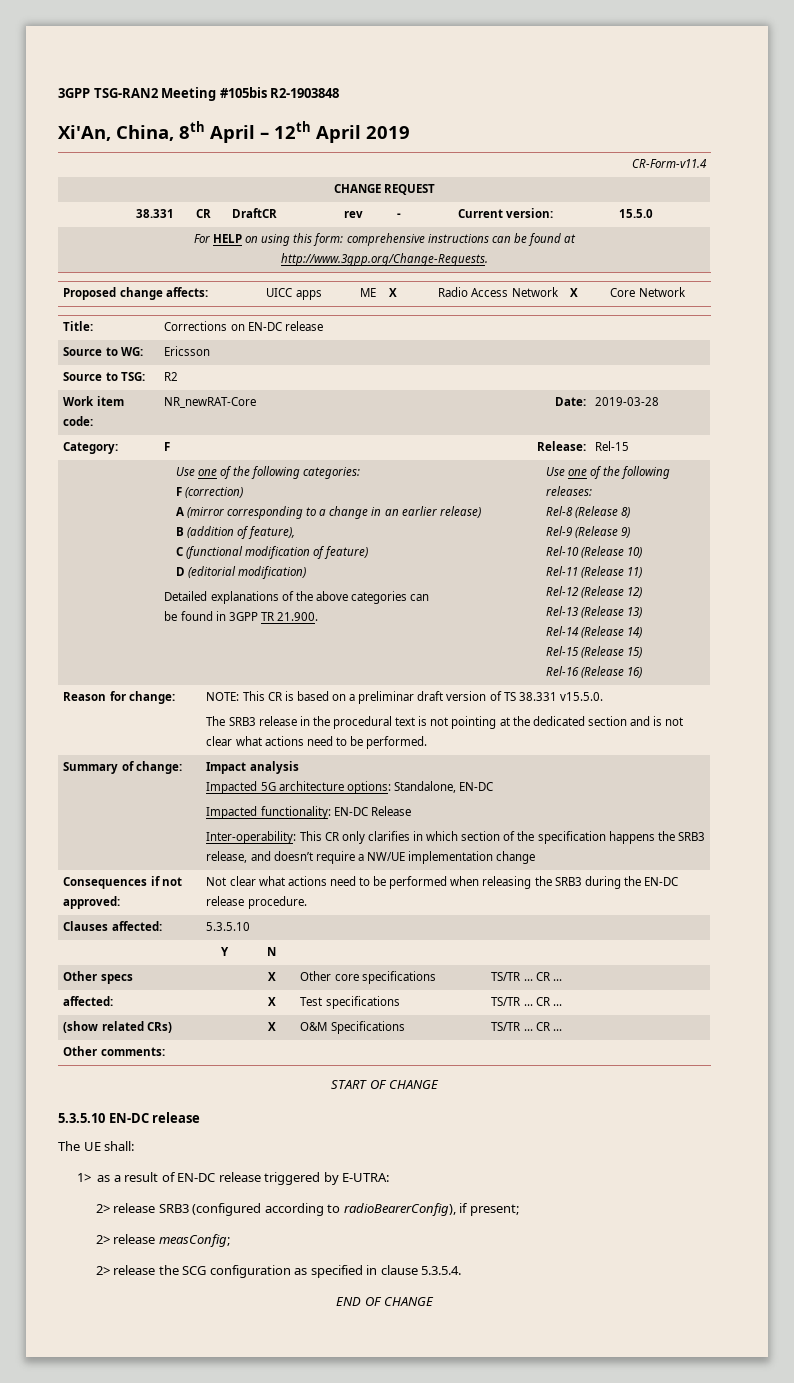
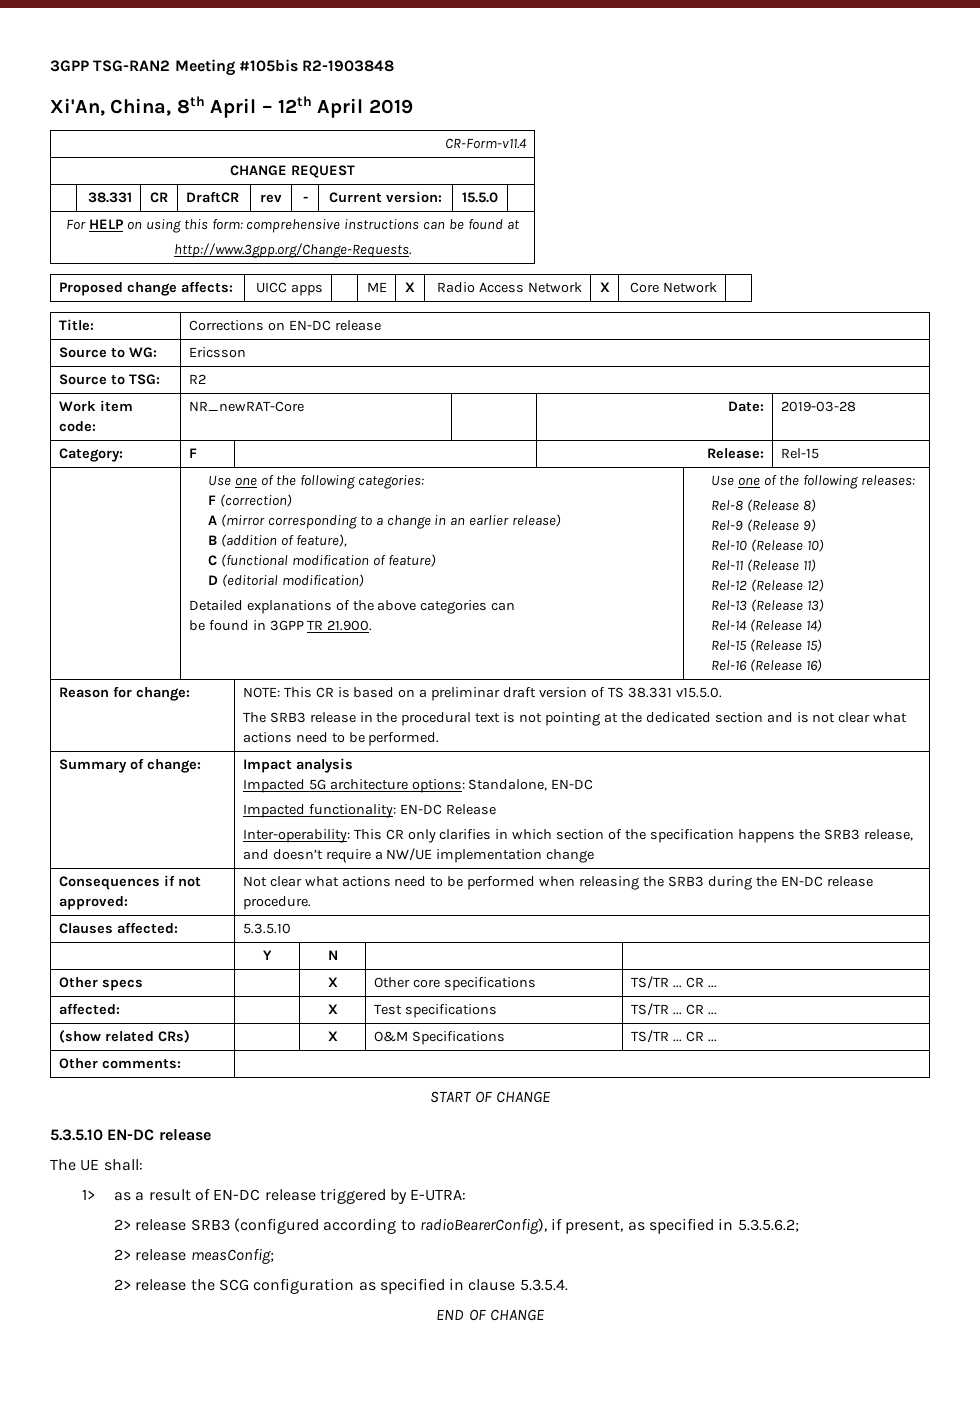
- 2> release SRB3 (configured according to radioBearerConfig), if present;
+ 2> release SRB3 (configured according to radioBearerConfig), if present, as specified in 5.3.5.6.2;

